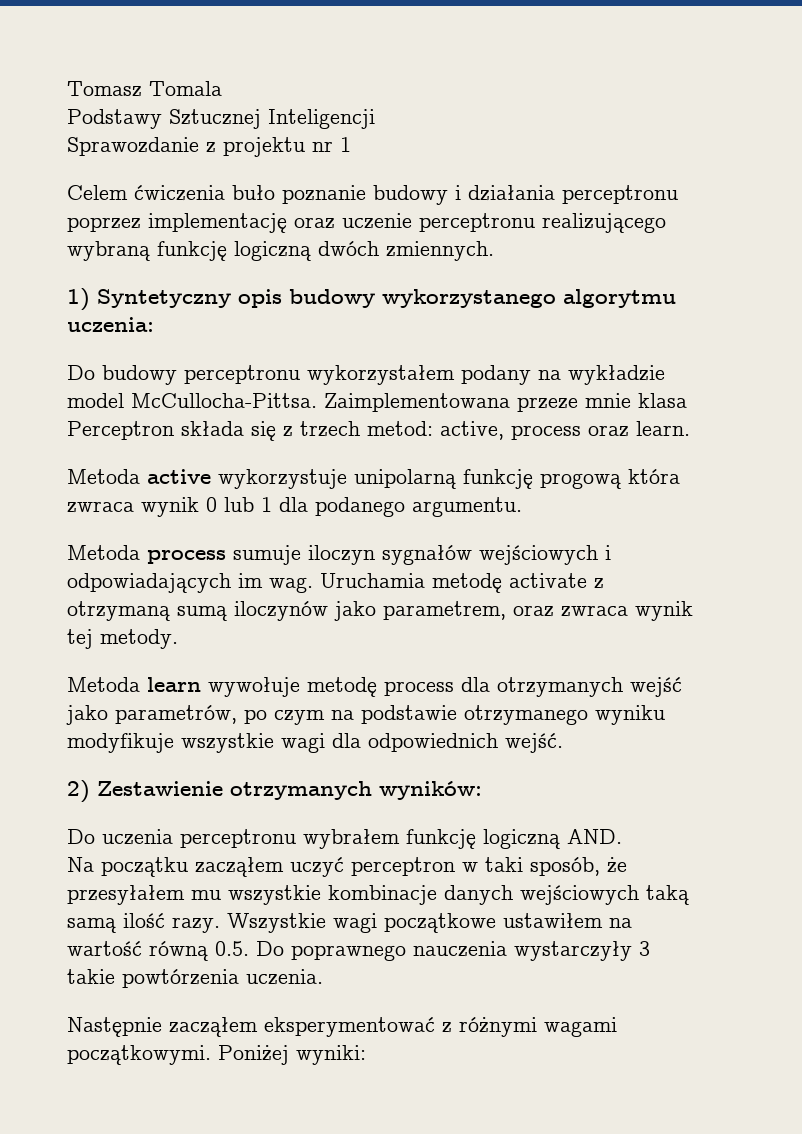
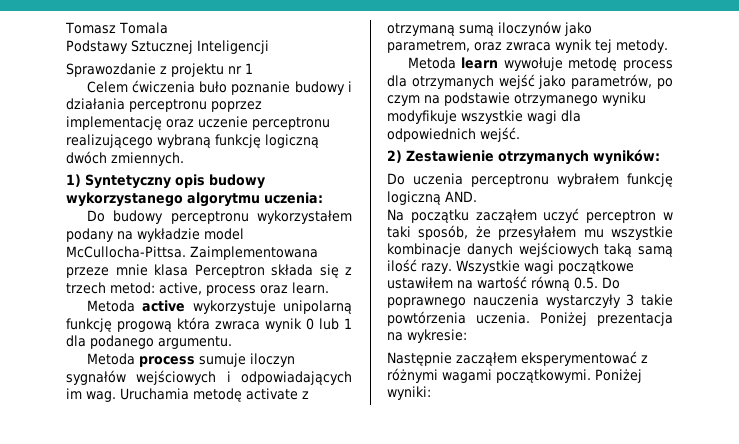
+ Poniżej prezentacja na wykresie:

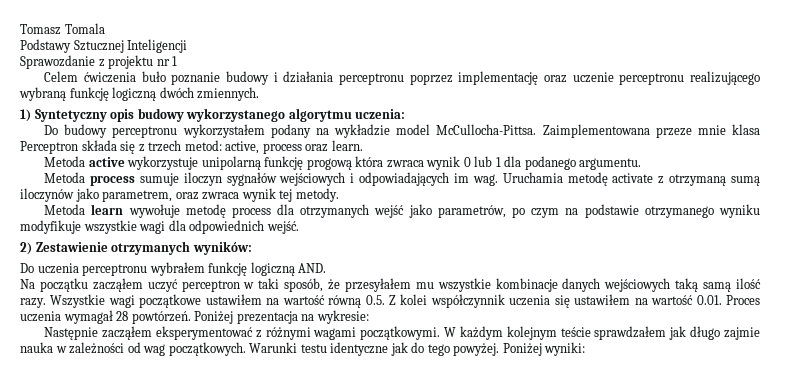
- Wszystkie wagi początkowe ustawiłem na wartość równą 0.5. Do poprawnego nauczenia wystarczyły 3 takie powtórzenia uczenia.
+ Wszystkie wagi początkowe ustawiłem na wartość równą 0.5. Z kolei współczynnik uczenia się ustawiłem na wartość 0.01. Proces uczenia wymagał 28 powtórzeń.
+ W każdym kolejnym teście sprawdzałem jak długo zajmie nauka w zależności od wag początkowych. Warunki testu identyczne jak do tego powyżej.

